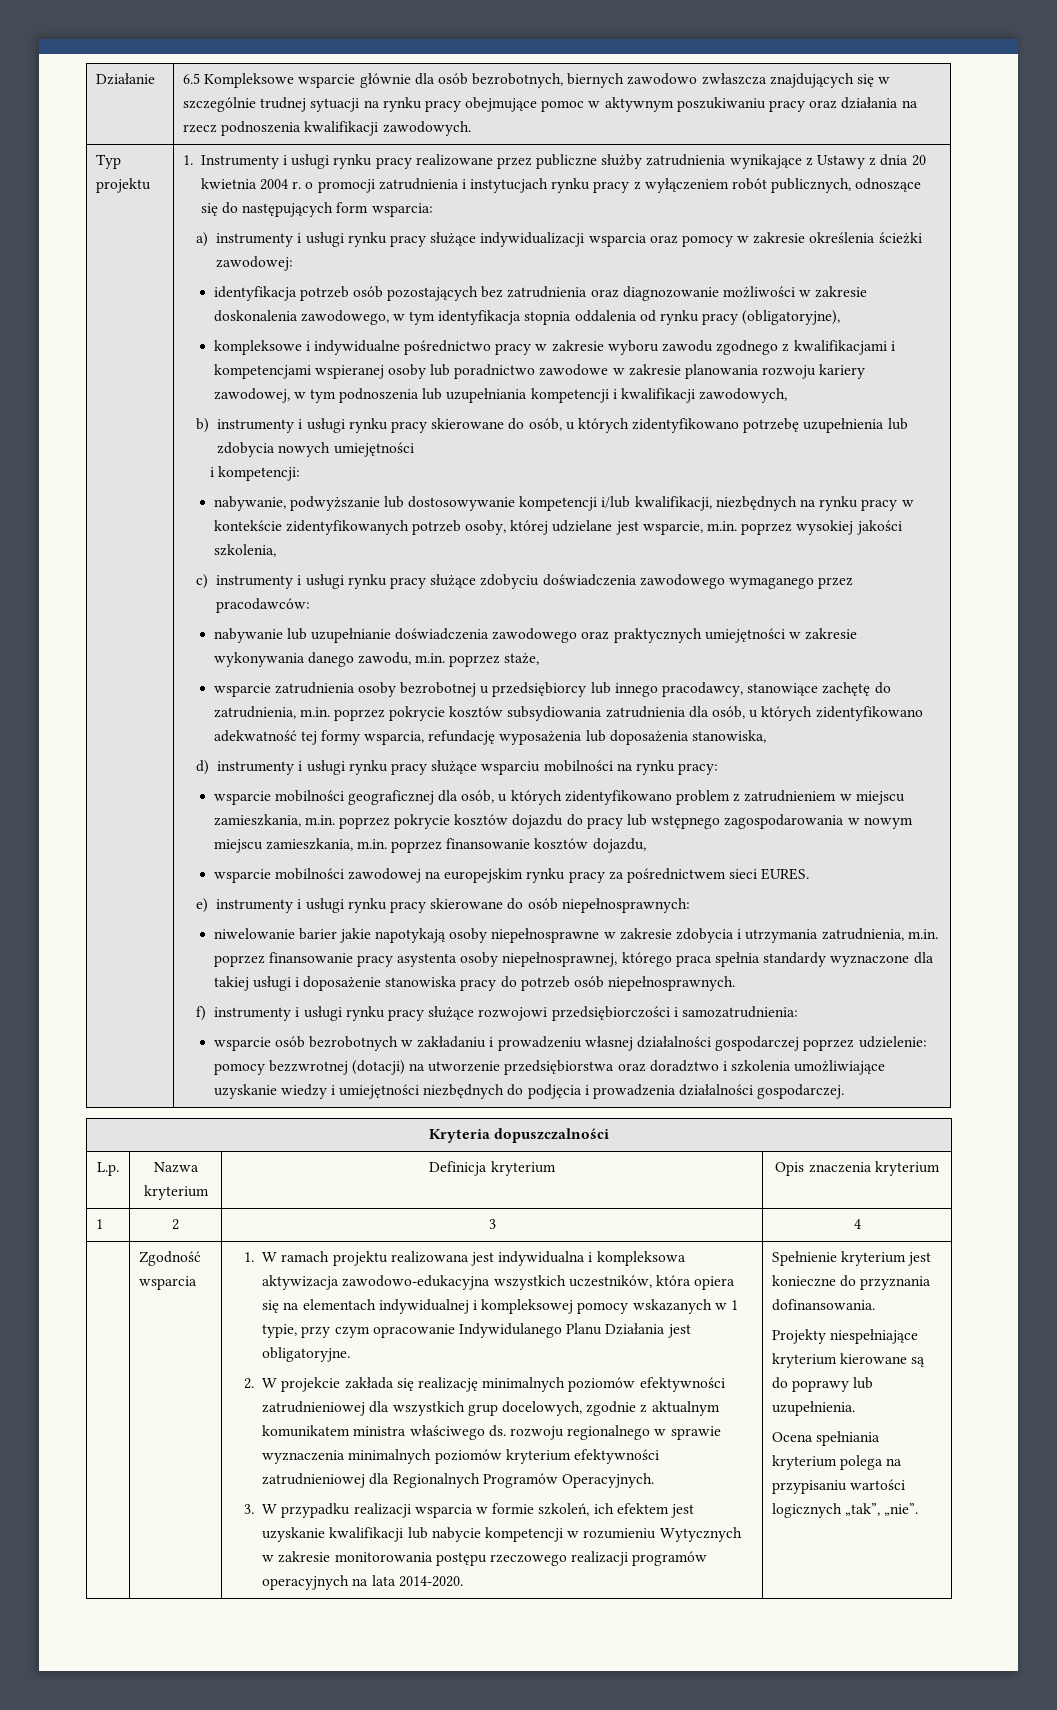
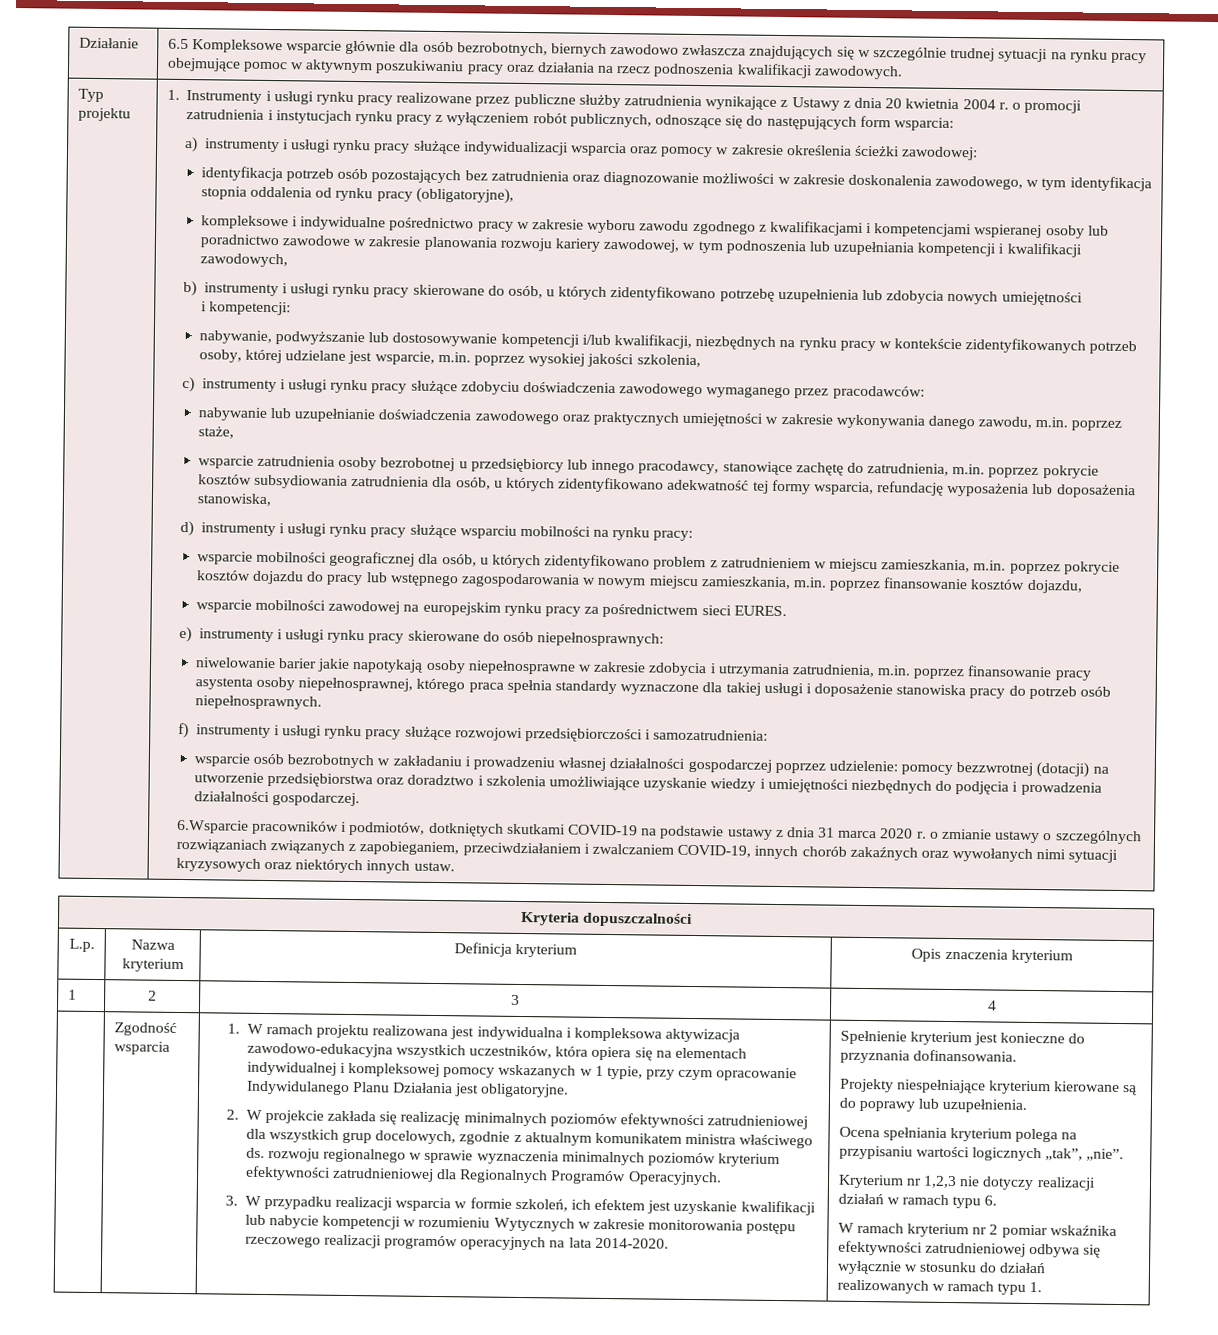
+ 6.Wsparcie pracowników i podmiotów, dotkniętych skutkami COVID-19 na podstawie ustawy z dnia 31 marca 2020 r. o zmianie ustawy o szczególnych rozwiązaniach związanych z zapobieganiem, przeciwdziałaniem i zwalczaniem COVID-19, innych chorób zakaźnych oraz wywołanych nimi sytuacji kryzysowych oraz niektórych innych ustaw.
+ Kryterium nr 1,2,3 nie dotyczy realizacji działań w ramach typu 6.
+ W ramach kryterium nr 2 pomiar wskaźnika efektywności zatrudnieniowej odbywa się wyłącznie w stosunku do działań realizowanych w ramach typu 1.

